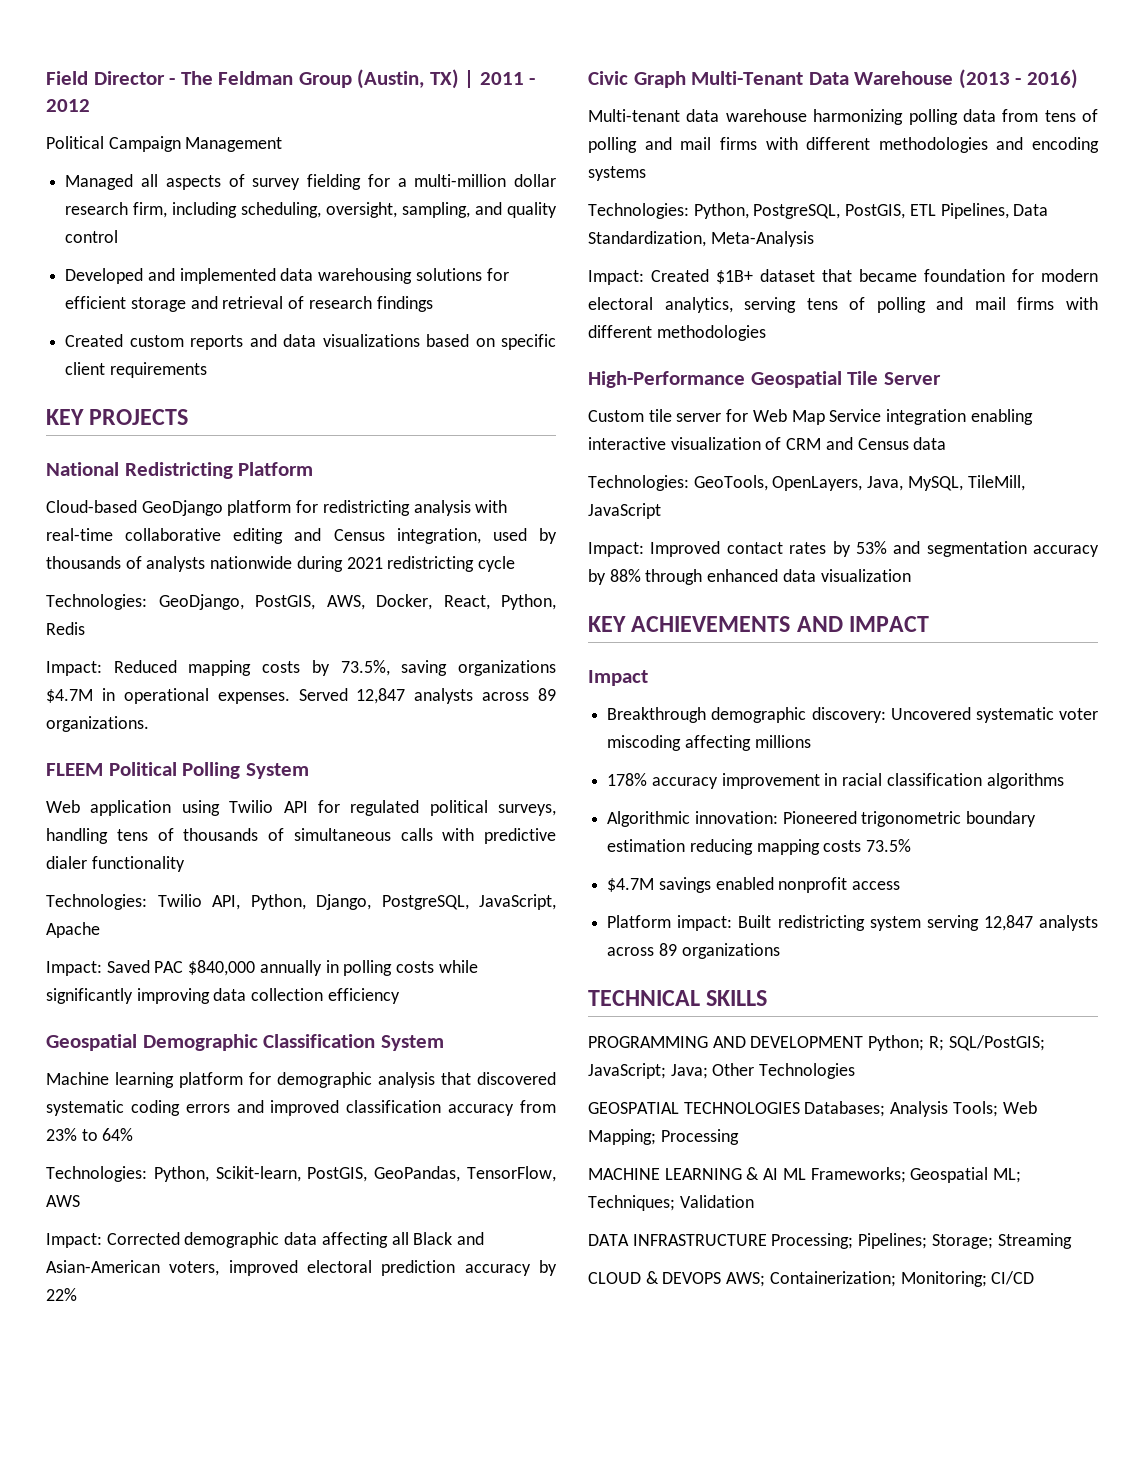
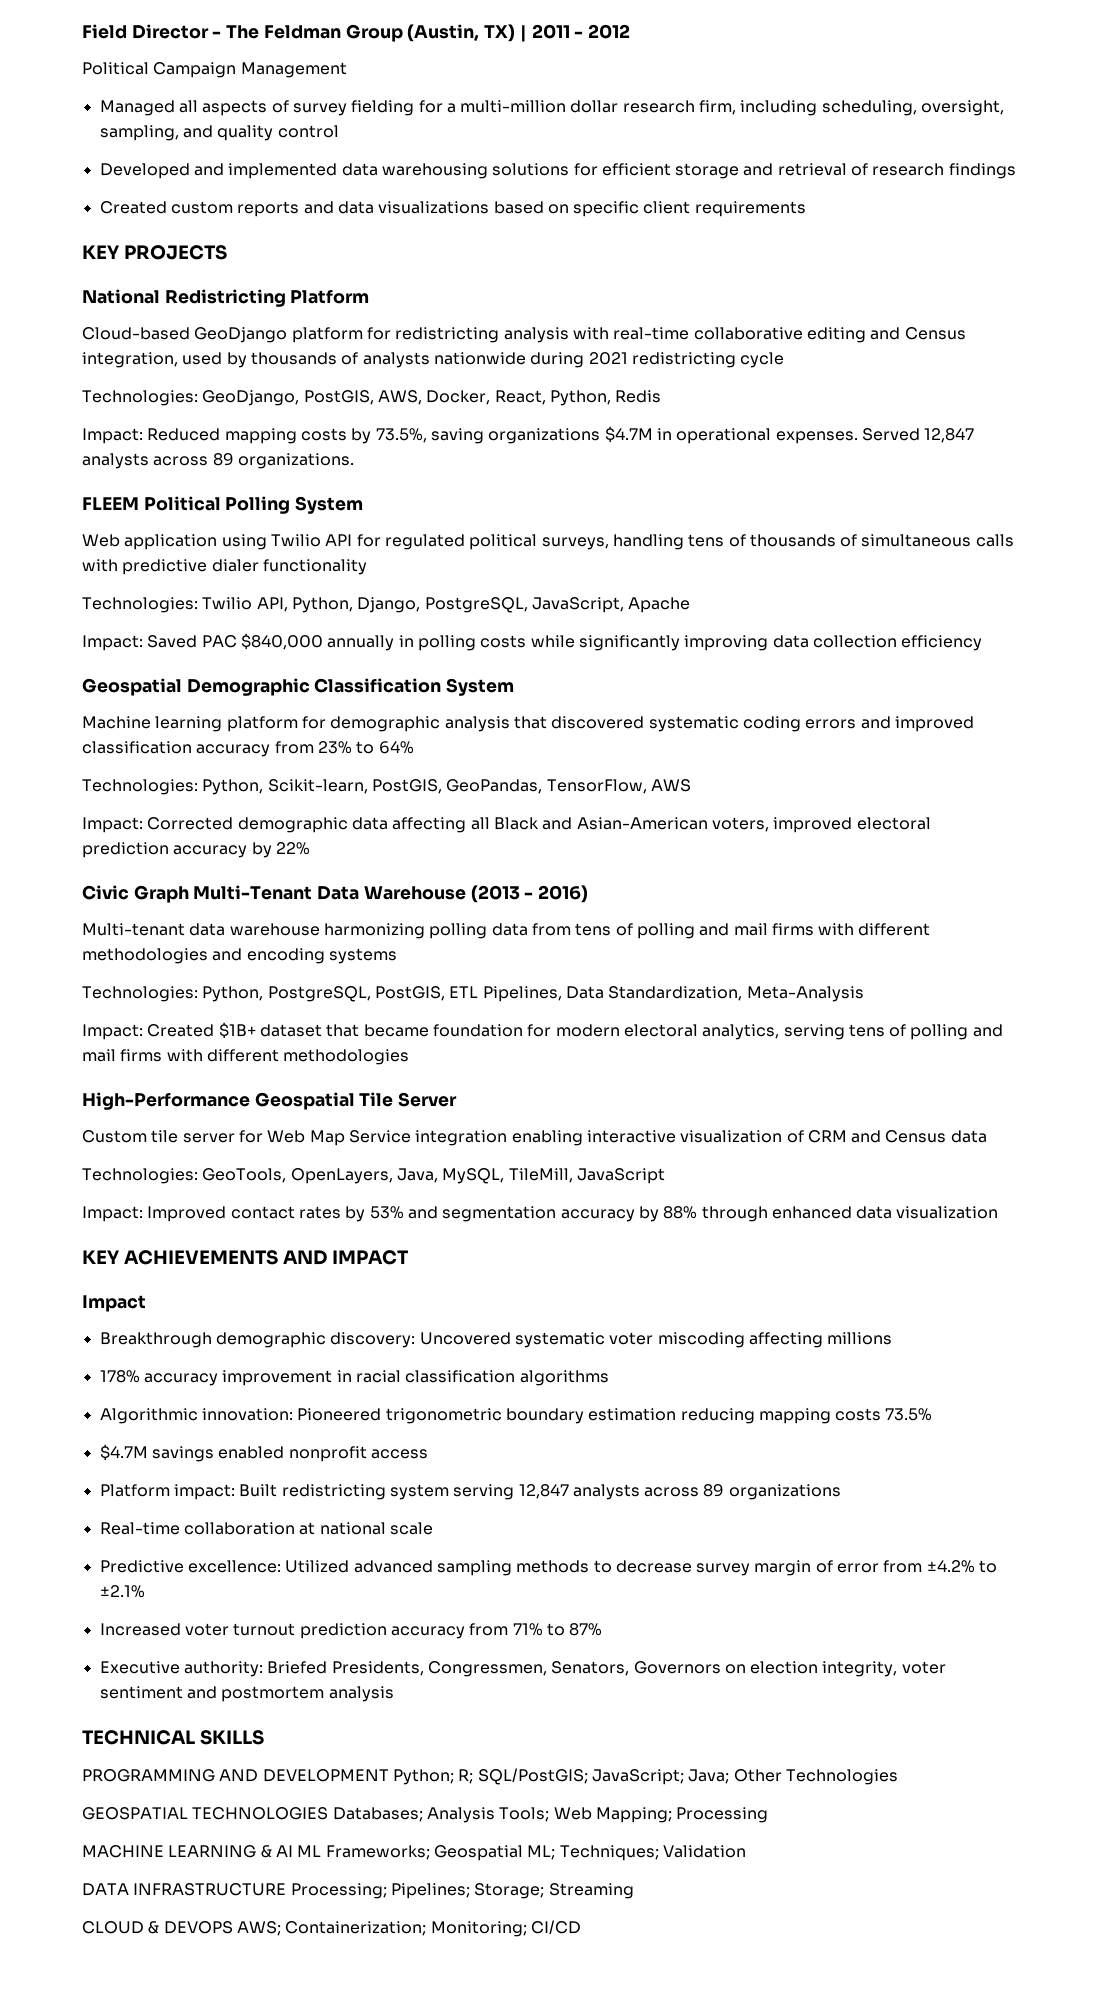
+ Real-time collaboration at national scale
+ Predictive excellence: Utilized advanced sampling methods to decrease survey margin of error from ±4.2% to ±2.1%
+ Increased voter turnout prediction accuracy from 71% to 87%
+ Executive authority: Briefed Presidents, Congressmen, Senators, Governors on election integrity, voter sentiment and postmortem analysis

